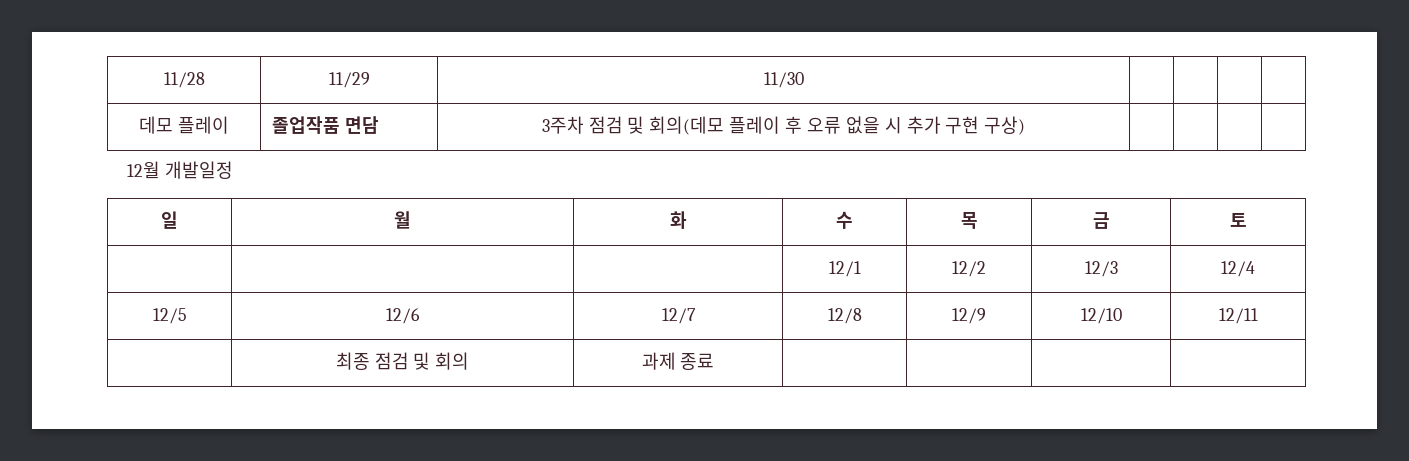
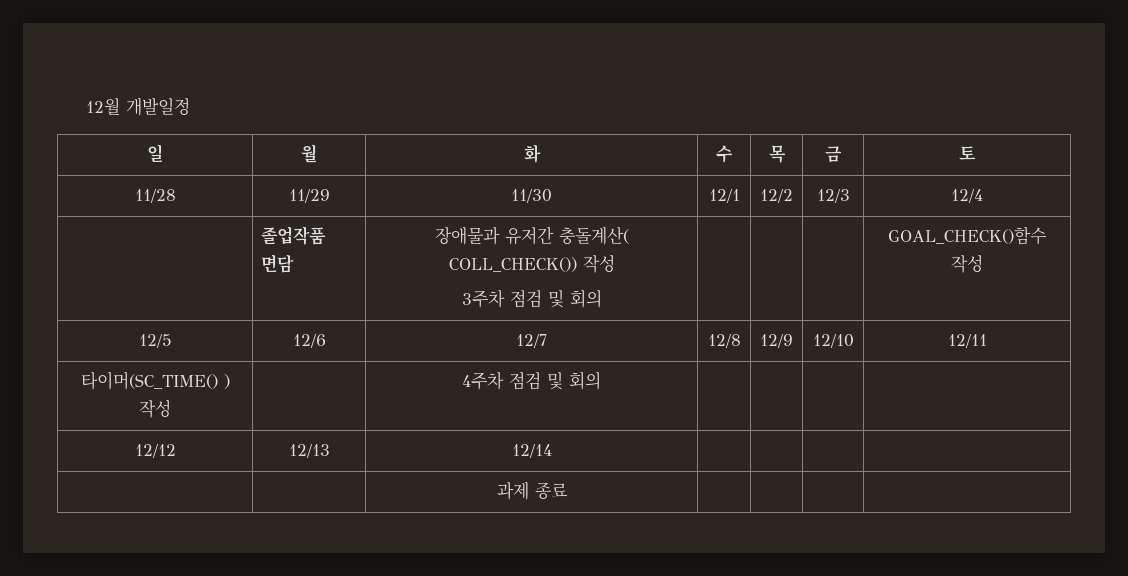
- 11/28 | 11/29 | 11/30 | | | |
- 데모 플레이 | 졸업작품 면담 | 3주차 점검 및 회의(데모 플레이 후 오류 없을 시 추가 구현 구상) | | | |
- | | | 12/1 | 12/2 | 12/3 | 12/4
+ 11/28 | 11/29 | 11/30 | 12/1 | 12/2 | 12/3 | 12/4
+ | 졸업작품 면담 | 장애물과 유저간 충돌계산( COLL_CHECK()) 작성
+ 3주차 점검 및 회의 | | | | GOAL_CHECK()함수 작성
- | 최종 점검 및 회의 | 과제 종료 | | | |
+ 타이머(SC_TIME() ) 작성 | | 4주차 점검 및 회의 | | | |
+ 12/12 | 12/13 | 12/14 | | | |
+ | | 과제 종료 | | | |

